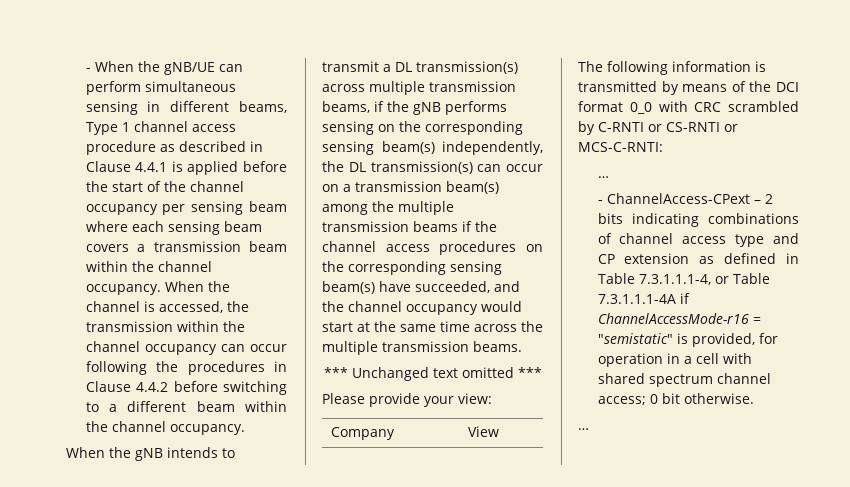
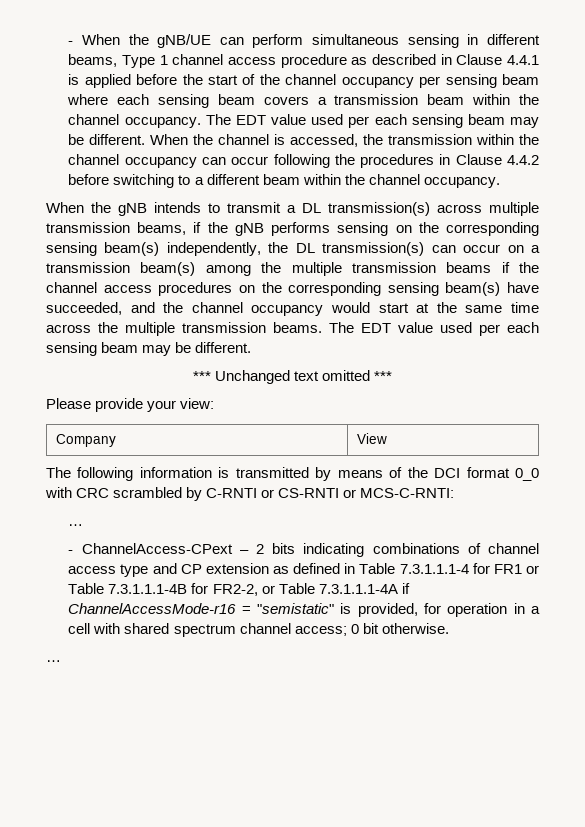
- - When the gNB/UE can perform simultaneous sensing in different beams, Type 1 channel access procedure as described in Clause 4.4.1 is applied before the start of the channel occupancy per sensing beam where each sensing beam covers a transmission beam within the channel occupancy.
+ - When the gNB/UE can perform simultaneous sensing in different beams, Type 1 channel access procedure as described in Clause 4.4.1 is applied before the start of the channel occupancy per sensing beam where each sensing beam covers a transmission beam within the channel occupancy. The EDT value used per each sensing beam may be different.
- When the gNB intends to transmit a DL transmission(s) across multiple transmission beams, if the gNB performs sensing on the corresponding sensing beam(s) independently, the DL transmission(s) can occur on a transmission beam(s) among the multiple transmission beams if the channel access procedures on the corresponding sensing beam(s) have succeeded, and the channel occupancy would start at the same time across the multiple transmission beams.
+ When the gNB intends to transmit a DL transmission(s) across multiple transmission beams, if the gNB performs sensing on the corresponding sensing beam(s) independently, the DL transmission(s) can occur on a transmission beam(s) among the multiple transmission beams if the channel access procedures on the corresponding sensing beam(s) have succeeded, and the channel occupancy would start at the same time across the multiple transmission beams. The EDT value used per each sensing beam may be different.
- - ChannelAccess-CPext – 2 bits indicating combinations of channel access type and CP extension as defined in Table 7.3.1.1.1-4, or Table 7.3.1.1.1-4A if ChannelAccessMode-r16 = "semistatic" is provided, for operation in a cell with shared spectrum channel access; 0 bit otherwise.
+ - ChannelAccess-CPext – 2 bits indicating combinations of channel access type and CP extension as defined in Table 7.3.1.1.1-4 for FR1 or Table 7.3.1.1.1-4B for FR2-2, or Table 7.3.1.1.1-4A if ChannelAccessMode-r16 = "semistatic" is provided, for operation in a cell with shared spectrum channel access; 0 bit otherwise.

